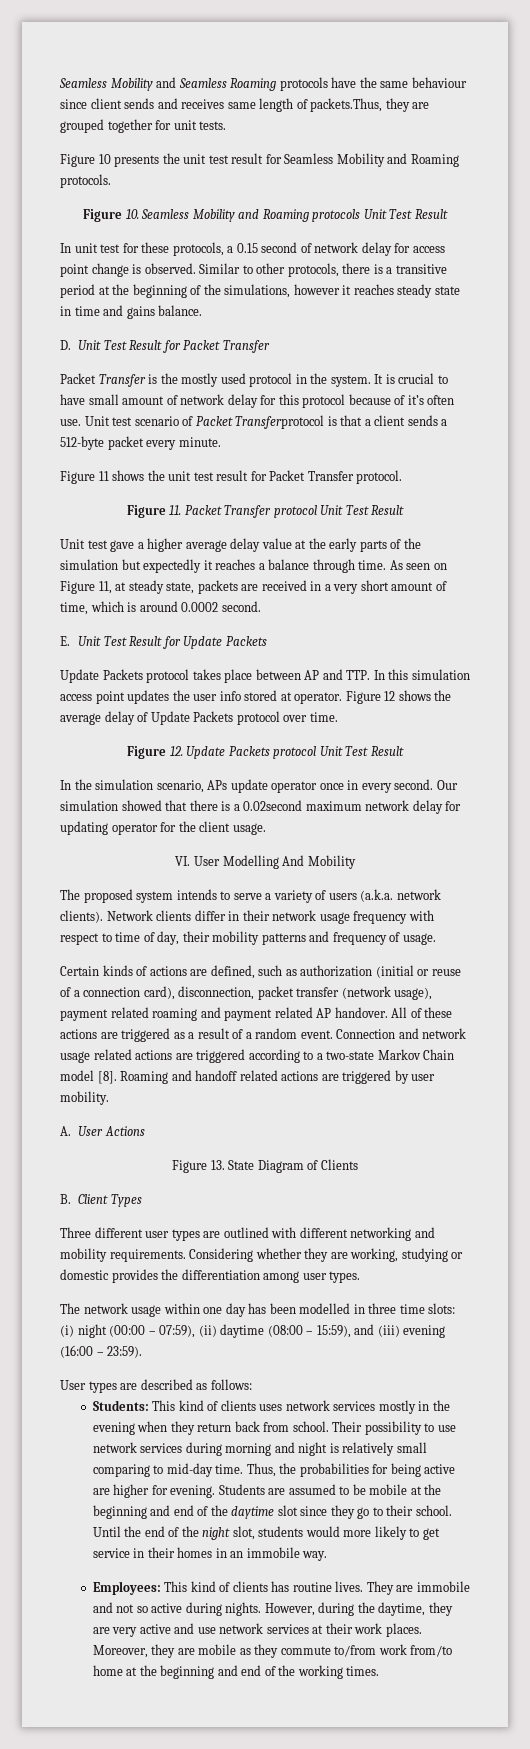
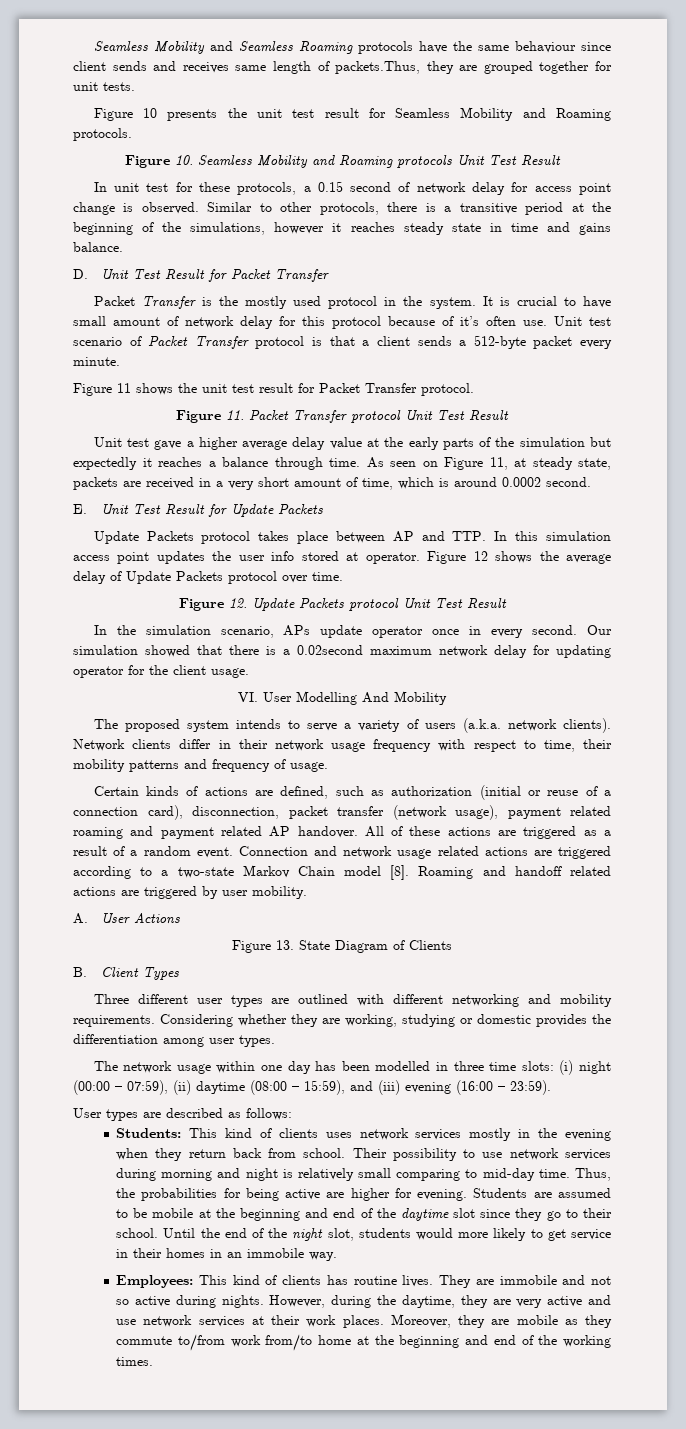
- Unit test scenario of Packet Transferprotocol is that a client sends a 512-byte packet every minute.
+ Unit test scenario of Packet Transfer protocol is that a client sends a 512-byte packet every minute.
- Network clients differ in their network usage frequency with respect to time of day, their mobility patterns and frequency of usage.
+ Network clients differ in their network usage frequency with respect to time, their mobility patterns and frequency of usage.

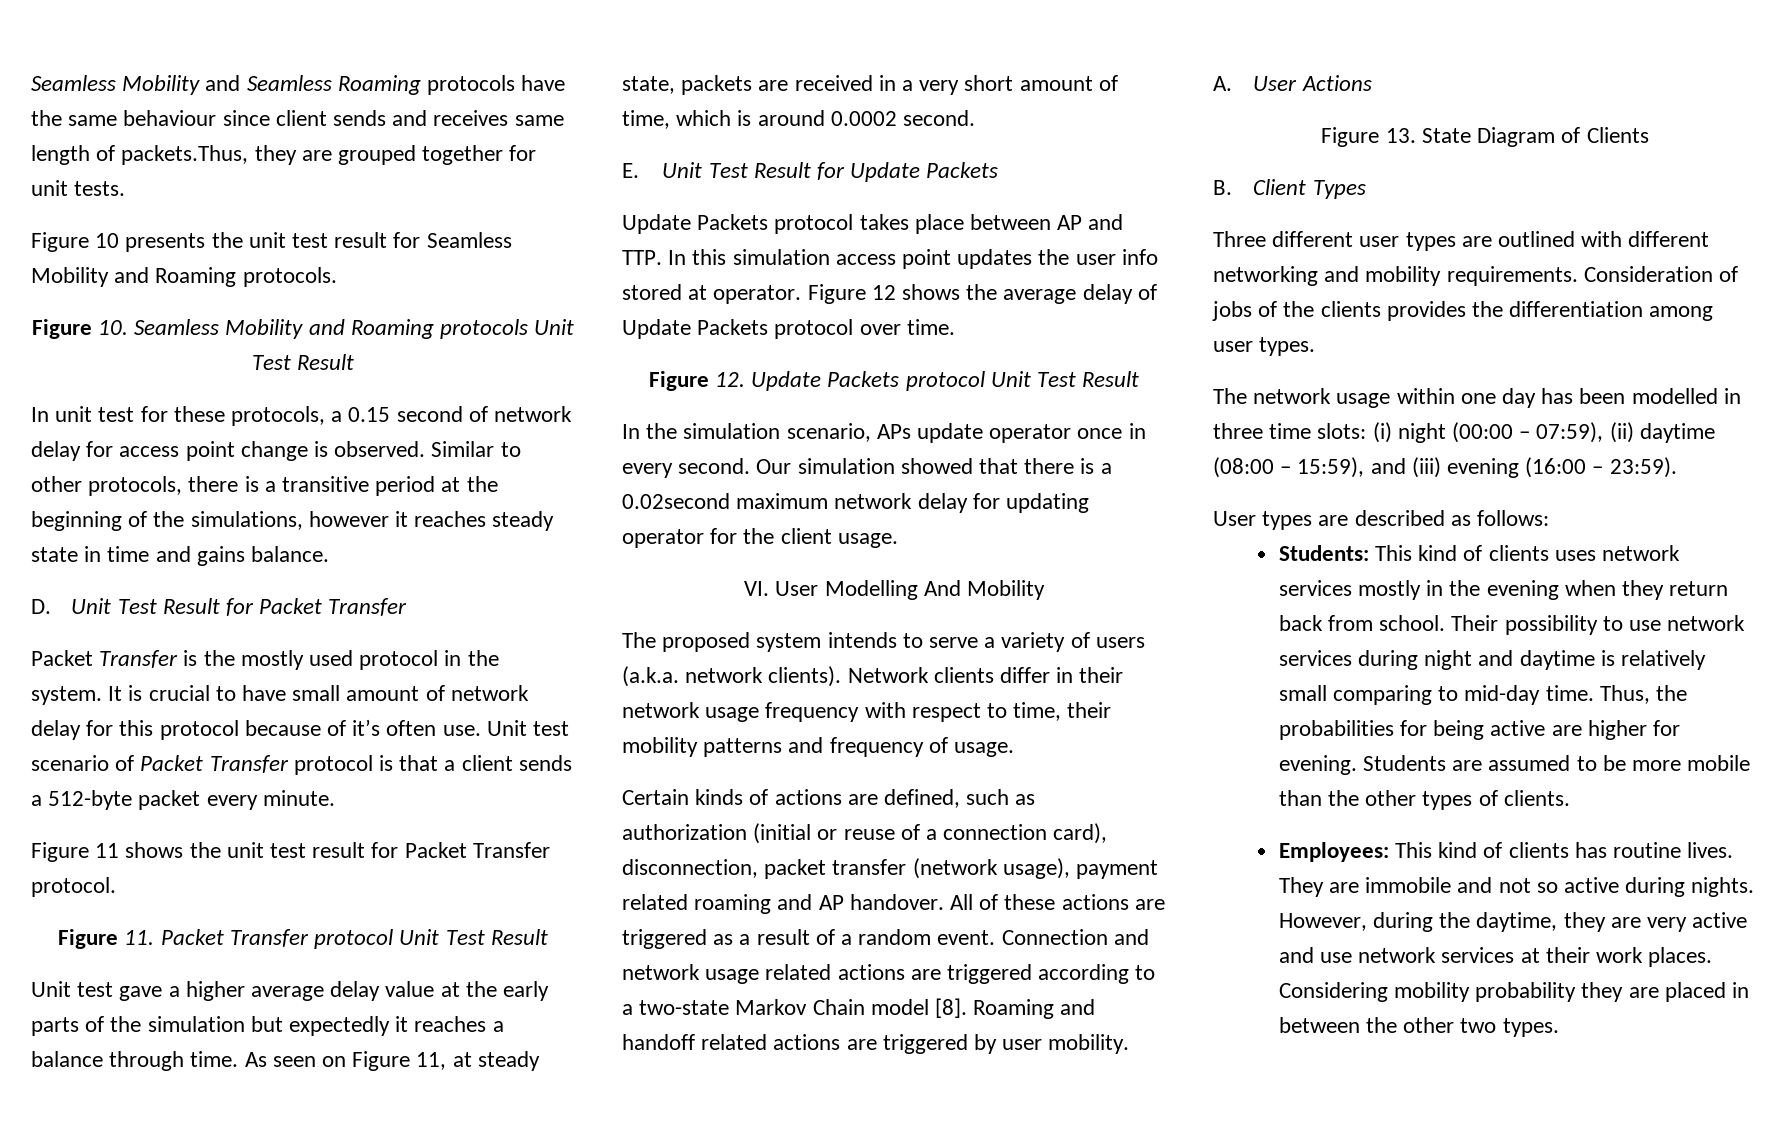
- Certain kinds of actions are defined, such as authorization (initial or reuse of a connection card), disconnection, packet transfer (network usage), payment related roaming and payment related AP handover.
+ Certain kinds of actions are defined, such as authorization (initial or reuse of a connection card), disconnection, packet transfer (network usage), payment related roaming and AP handover.
- Considering whether they are working, studying or domestic provides the differentiation among user types.
+ Consideration of jobs of the clients provides the differentiation among user types.
- Their possibility to use network services during morning and night is relatively small comparing to mid-day time.
+ Their possibility to use network services during night and daytime is relatively small comparing to mid-day time.
- Students are assumed to be mobile at the beginning and end of the daytime slot since they go to their school. Until the end of the night slot, students would more likely to get service in their homes in an immobile way.
+ Students are assumed to be more mobile than the other types of clients.
- Moreover, they are mobile as they commute to/from work from/to home at the beginning and end of the working times.
+ Considering mobility probability they are placed in between the other two types.

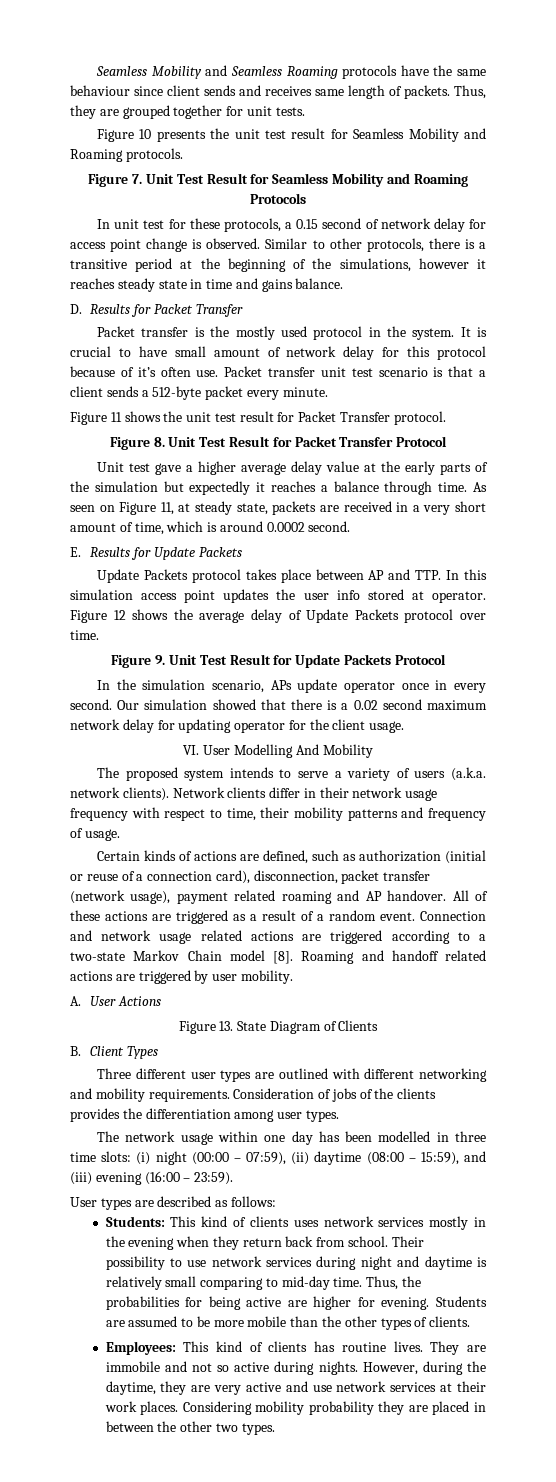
- Seamless Mobility and Seamless Roaming protocols have the same behaviour since client sends and receives same length of packets.Thus, they are grouped together for unit tests.
+ Seamless Mobility and Seamless Roaming protocols have the same behaviour since client sends and receives same length of packets. Thus, they are grouped together for unit tests.
- Figure 10. Seamless Mobility and Roaming protocols Unit Test Result
+ Figure 7. Unit Test Result for Seamless Mobility and Roaming Protocols
- D. Unit Test Result for Packet Transfer
+ D. Results for Packet Transfer
- Packet Transfer is the mostly used protocol in the system.
+ Packet transfer is the mostly used protocol in the system.
- Unit test scenario of Packet Transfer protocol is that a client sends a 512-byte packet every minute.
+ Packet transfer unit test scenario is that a client sends a 512-byte packet every minute.
- Figure 11. Packet Transfer protocol Unit Test Result
+ Figure 8. Unit Test Result for Packet Transfer Protocol
- E. Unit Test Result for Update Packets
+ E. Results for Update Packets
- Figure 12. Update Packets protocol Unit Test Result
+ Figure 9. Unit Test Result for Update Packets Protocol
- Our simulation showed that there is a 0.02second maximum network delay for updating operator for the client usage.
+ Our simulation showed that there is a 0.02 second maximum network delay for updating operator for the client usage.

